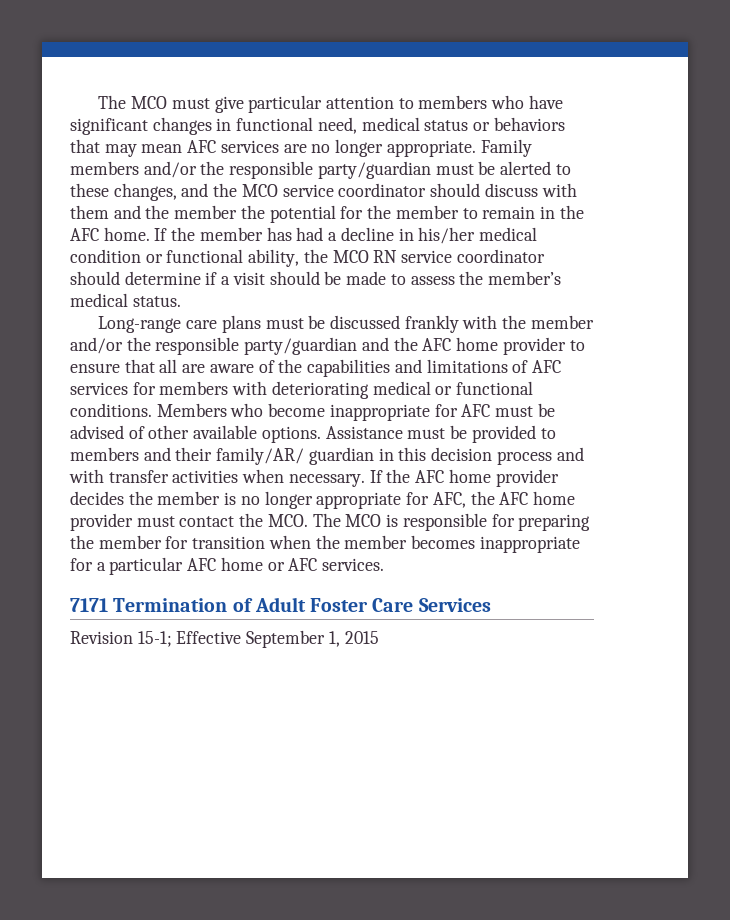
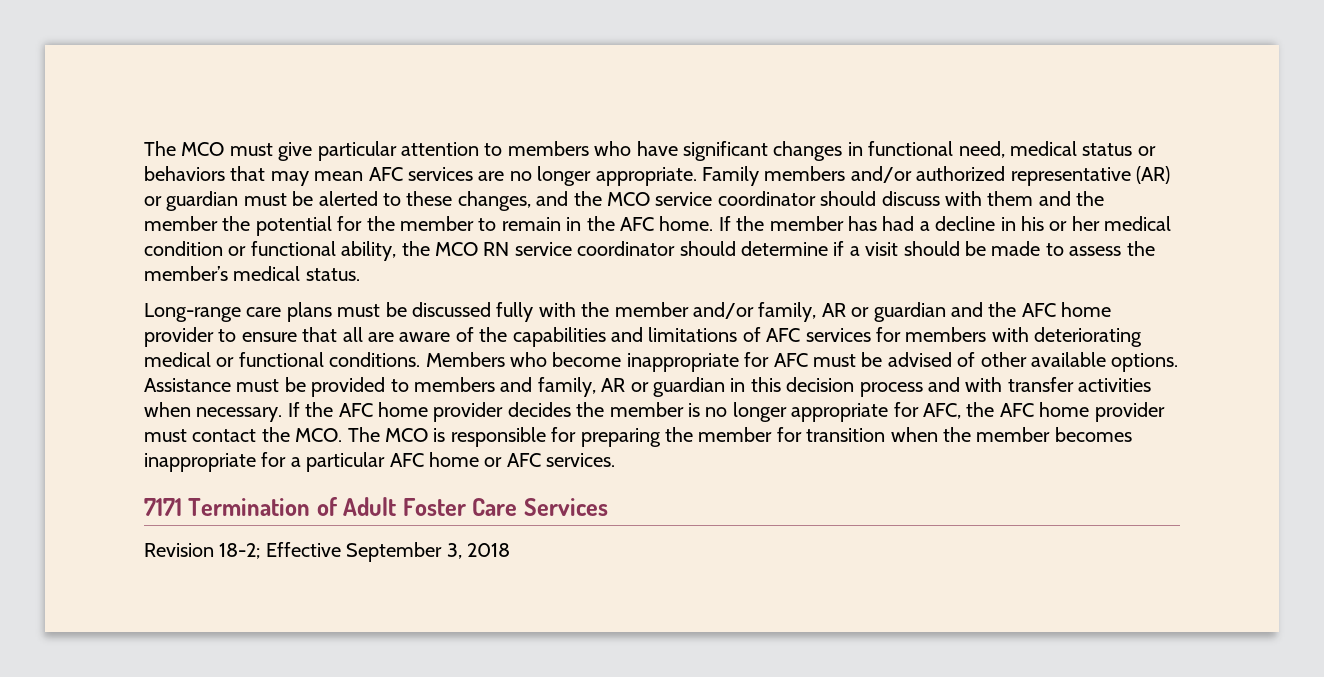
- Family members and/or the responsible party/guardian must be alerted to these changes, and the MCO service coordinator should discuss with them and the member the potential for the member to remain in the AFC home.
+ Family members and/or authorized representative (AR) or guardian must be alerted to these changes, and the MCO service coordinator should discuss with them and the member the potential for the member to remain in the AFC home.
- If the member has had a decline in his/her medical condition or functional ability, the MCO RN service coordinator should determine if a visit should be made to assess the member’s medical status.
+ If the member has had a decline in his or her medical condition or functional ability, the MCO RN service coordinator should determine if a visit should be made to assess the member’s medical status.
- Long-range care plans must be discussed frankly with the member and/or the responsible party/guardian and the AFC home provider to ensure that all are aware of the capabilities and limitations of AFC services for members with deteriorating medical or functional conditions.
+ Long-range care plans must be discussed fully with the member and/or family, AR or guardian and the AFC home provider to ensure that all are aware of the capabilities and limitations of AFC services for members with deteriorating medical or functional conditions.
- Assistance must be provided to members and their family/AR/ guardian in this decision process and with transfer activities when necessary.
+ Assistance must be provided to members and family, AR or guardian in this decision process and with transfer activities when necessary.
- Revision 15-1; Effective September 1, 2015
+ Revision 18-2; Effective September 3, 2018

